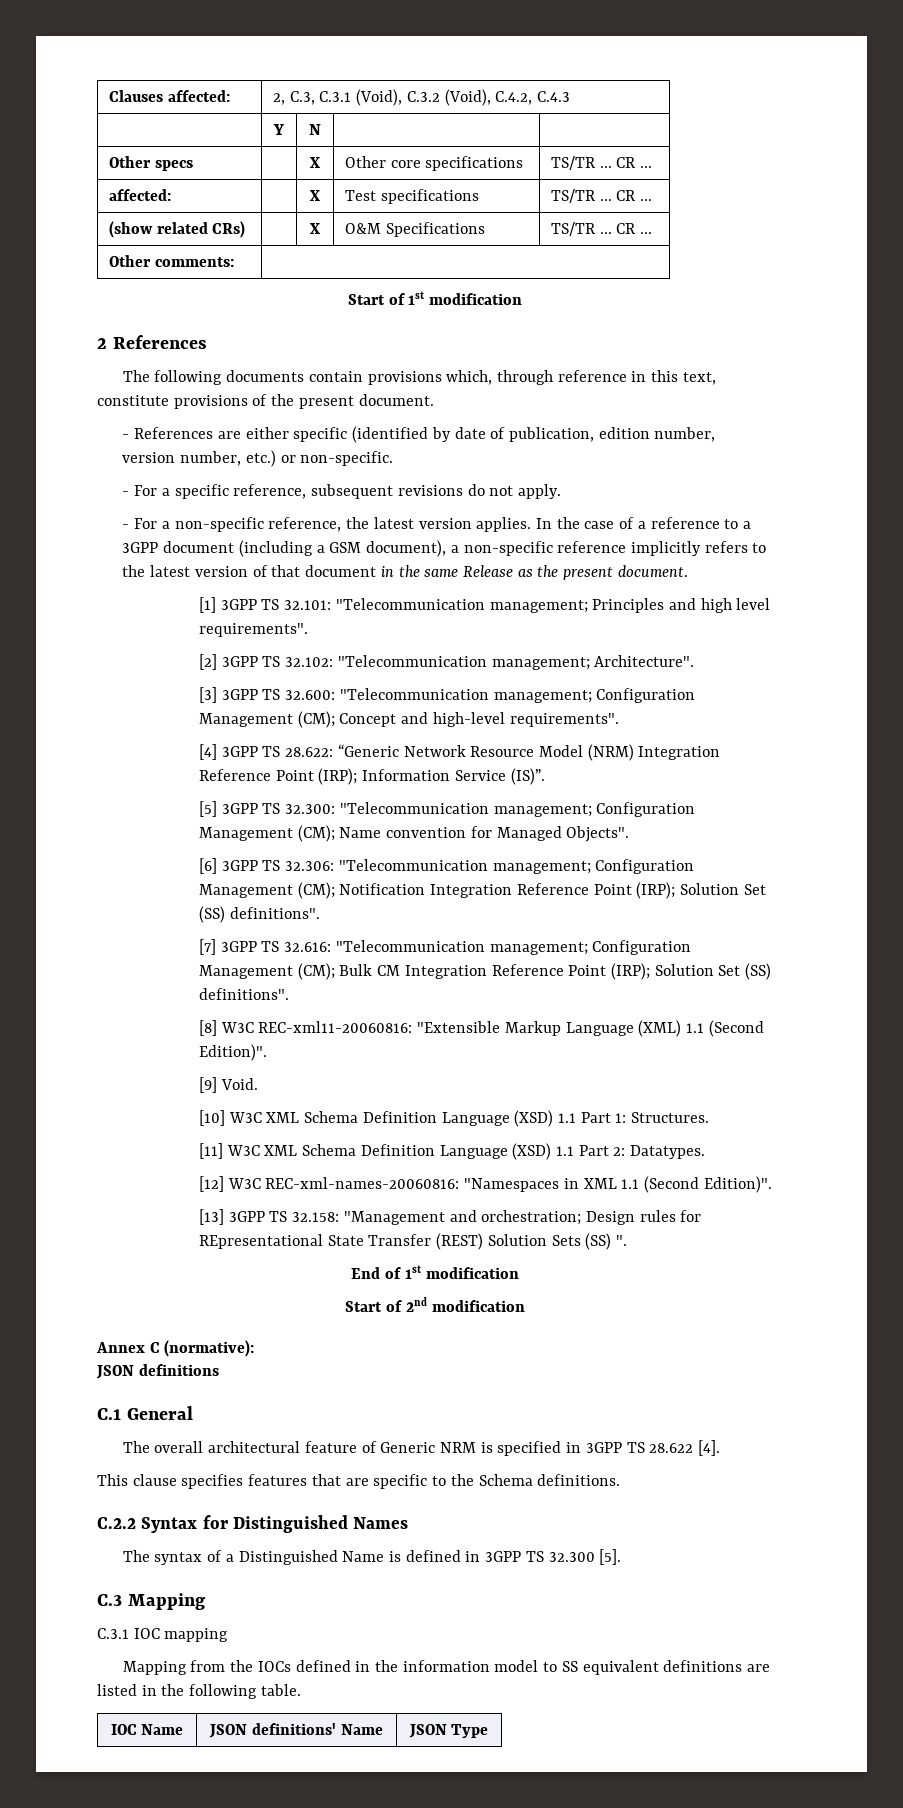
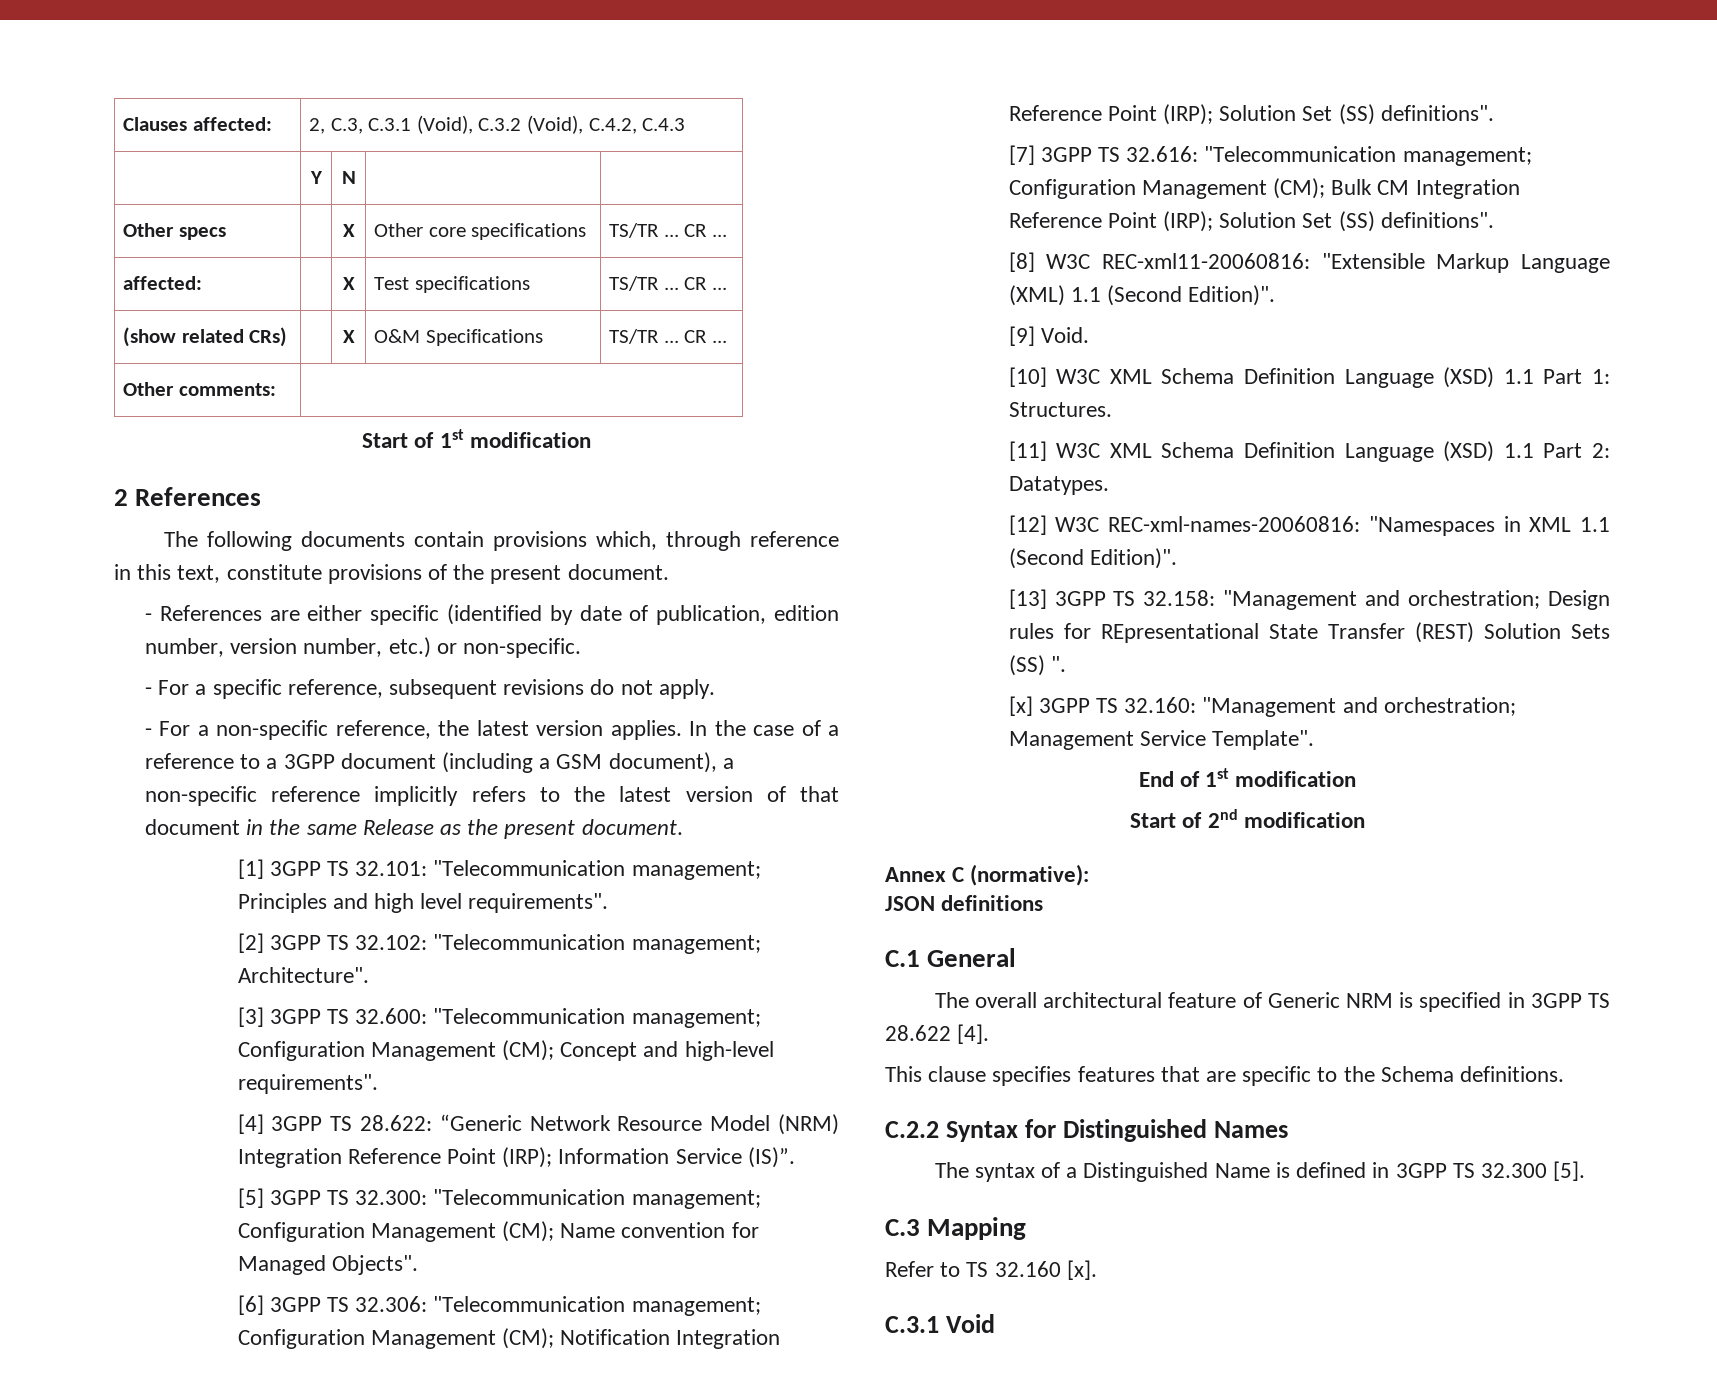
+ [x] 3GPP TS 32.160: "Management and orchestration; Management Service Template".
- C.3.1 IOC mapping
- Mapping from the IOCs defined in the information model to SS equivalent definitions are listed in the following table.
- IOC Name | JSON definitions' Name | JSON Type
+ Refer to TS 32.160 [x].
+ C.3.1 Void

